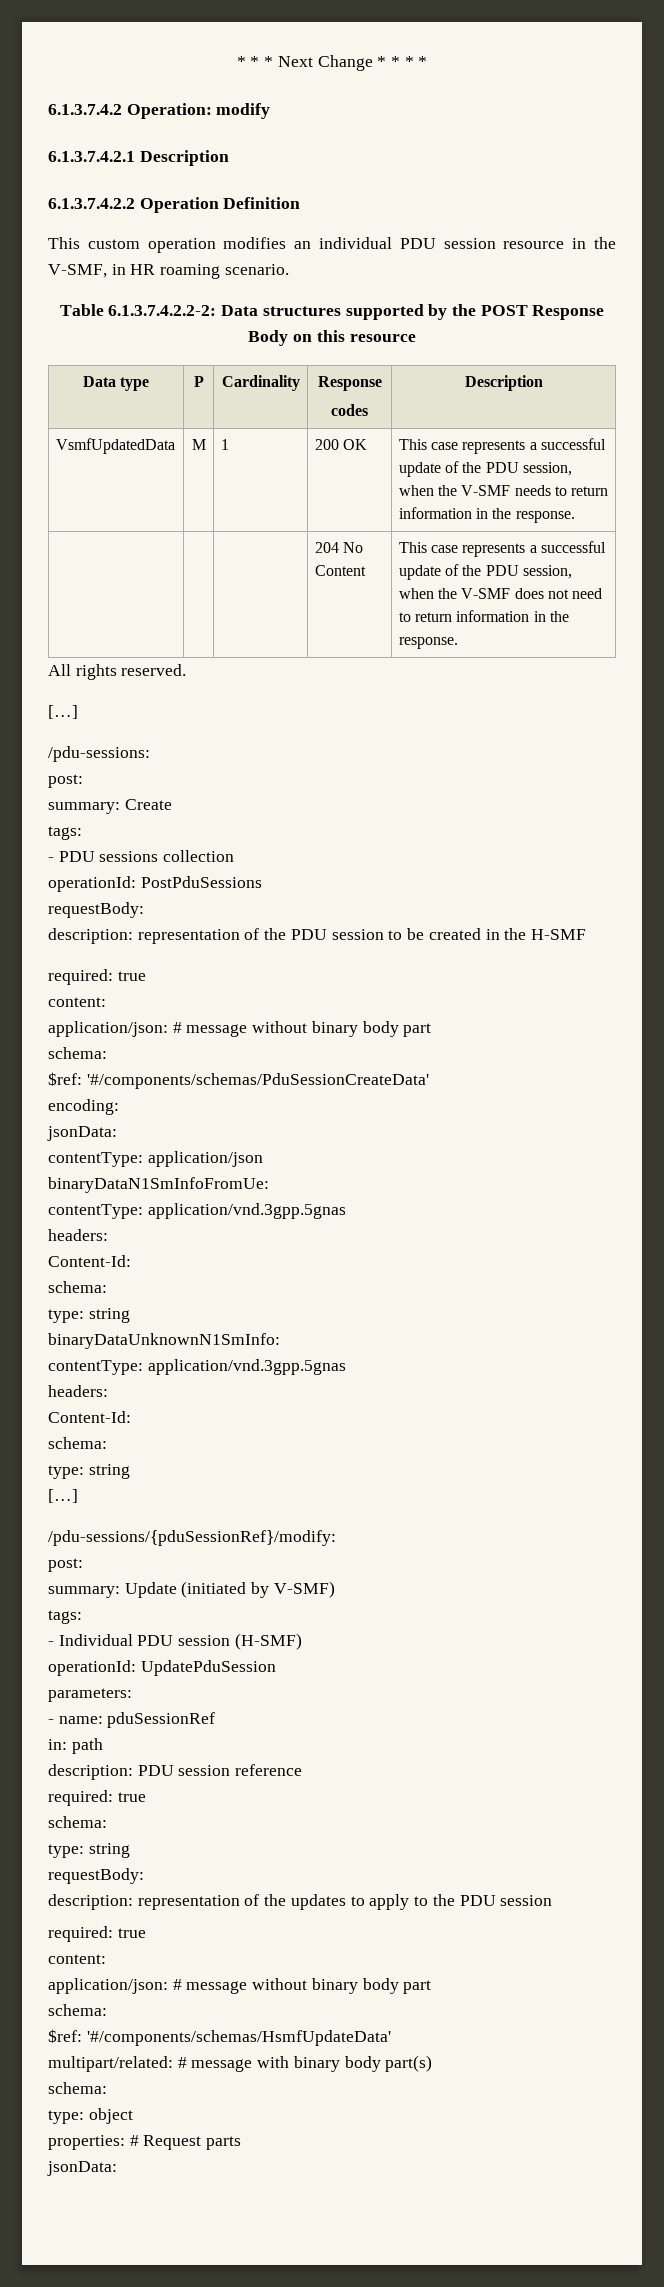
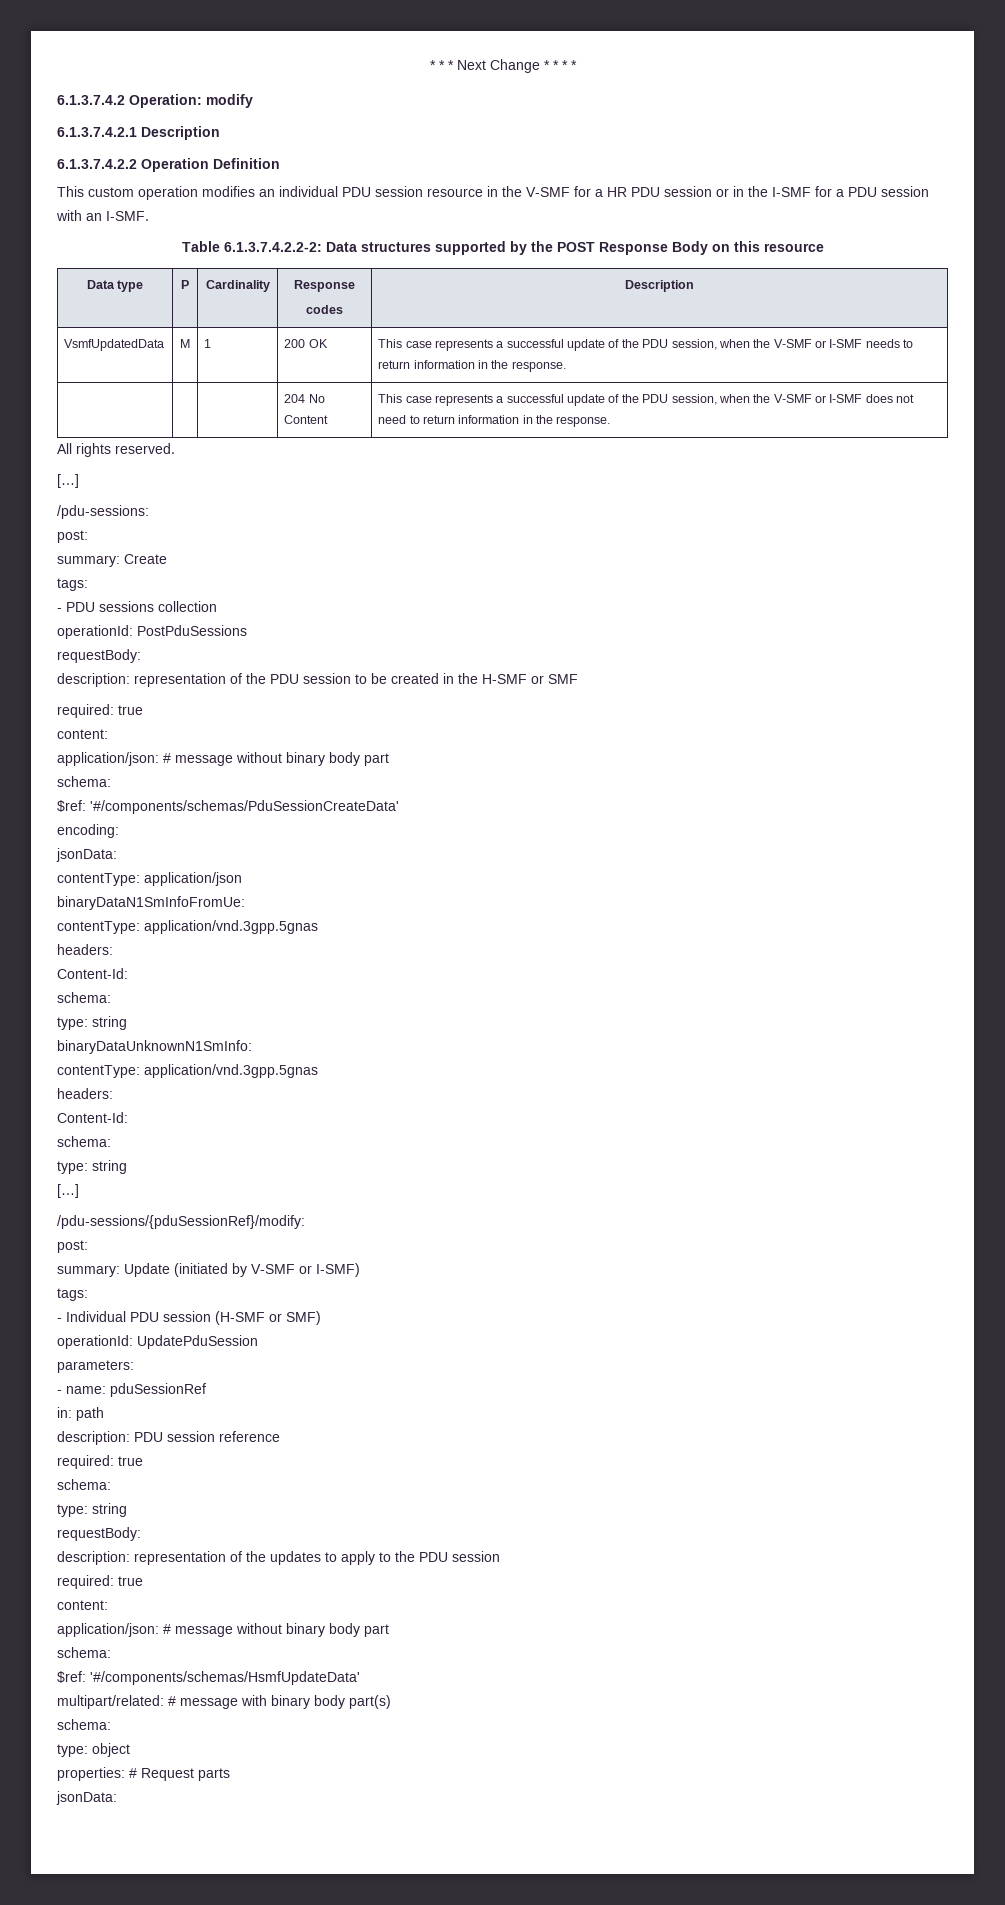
- This custom operation modifies an individual PDU session resource in the V-SMF, in HR roaming scenario.
+ This custom operation modifies an individual PDU session resource in the V-SMF for a HR PDU session or in the I-SMF for a PDU session with an I-SMF.
- VsmfUpdatedData | M | 1 | 200 OK | This case represents a successful update of the PDU session, when the V-SMF needs to return information in the response.
+ VsmfUpdatedData | M | 1 | 200 OK | This case represents a successful update of the PDU session, when the V-SMF or I-SMF needs to return information in the response.
- | | | 204 No Content | This case represents a successful update of the PDU session, when the V-SMF does not need to return information in the response.
+ | | | 204 No Content | This case represents a successful update of the PDU session, when the V-SMF or I-SMF does not need to return information in the response.
- description: representation of the PDU session to be created in the H-SMF
+ description: representation of the PDU session to be created in the H-SMF or SMF
- summary: Update (initiated by V-SMF)
+ summary: Update (initiated by V-SMF or I-SMF)
- - Individual PDU session (H-SMF)
+ - Individual PDU session (H-SMF or SMF)

